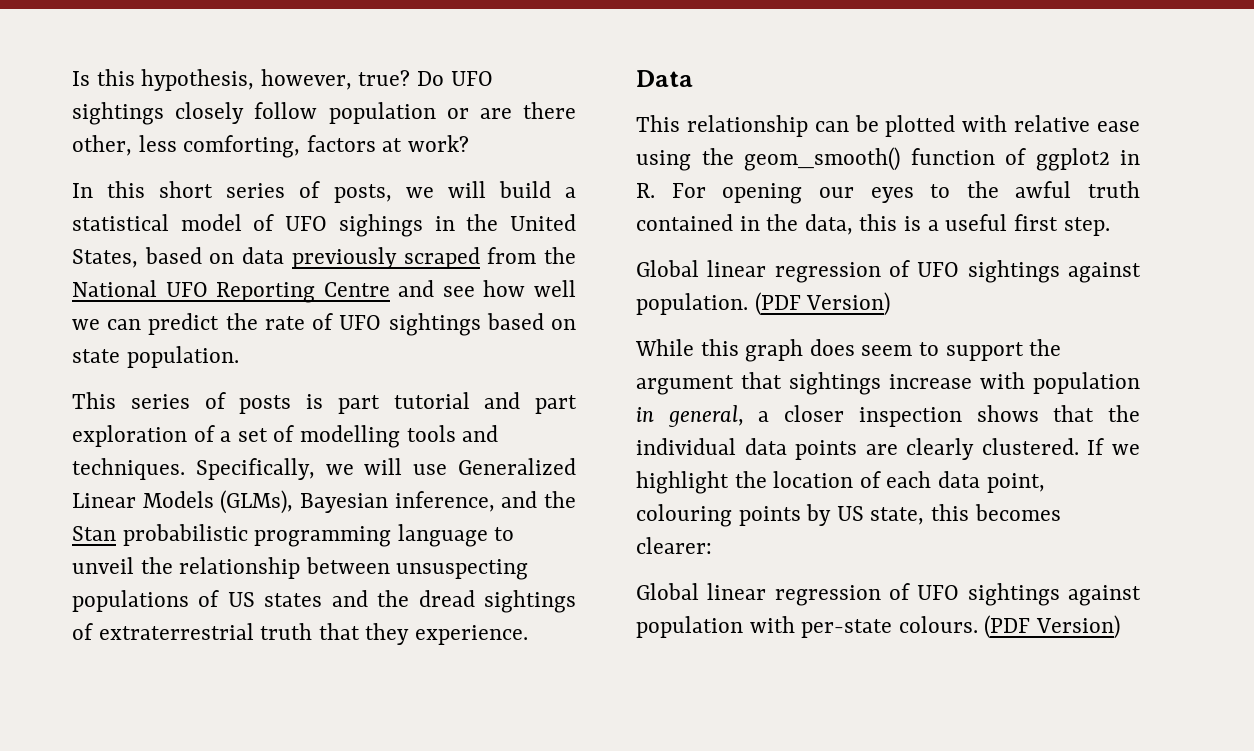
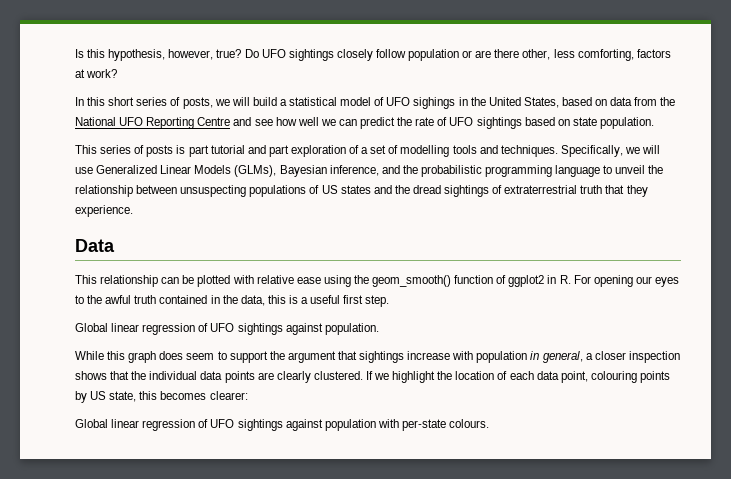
- In this short series of posts, we will build a statistical model of UFO sighings in the United States, based on data previously scraped from the National UFO Reporting Centre and see how well we can predict the rate of UFO sightings based on state population.
+ In this short series of posts, we will build a statistical model of UFO sighings in the United States, based on data from the National UFO Reporting Centre and see how well we can predict the rate of UFO sightings based on state population.
- Specifically, we will use Generalized Linear Models (GLMs), Bayesian inference, and the Stan probabilistic programming language to unveil the relationship between unsuspecting populations of US states and the dread sightings of extraterrestrial truth that they experience.
+ Specifically, we will use Generalized Linear Models (GLMs), Bayesian inference, and the probabilistic programming language to unveil the relationship between unsuspecting populations of US states and the dread sightings of extraterrestrial truth that they experience.
- Global linear regression of UFO sightings against population. (PDF Version)
+ Global linear regression of UFO sightings against population.
- Global linear regression of UFO sightings against population with per-state colours. (PDF Version)
+ Global linear regression of UFO sightings against population with per-state colours.

